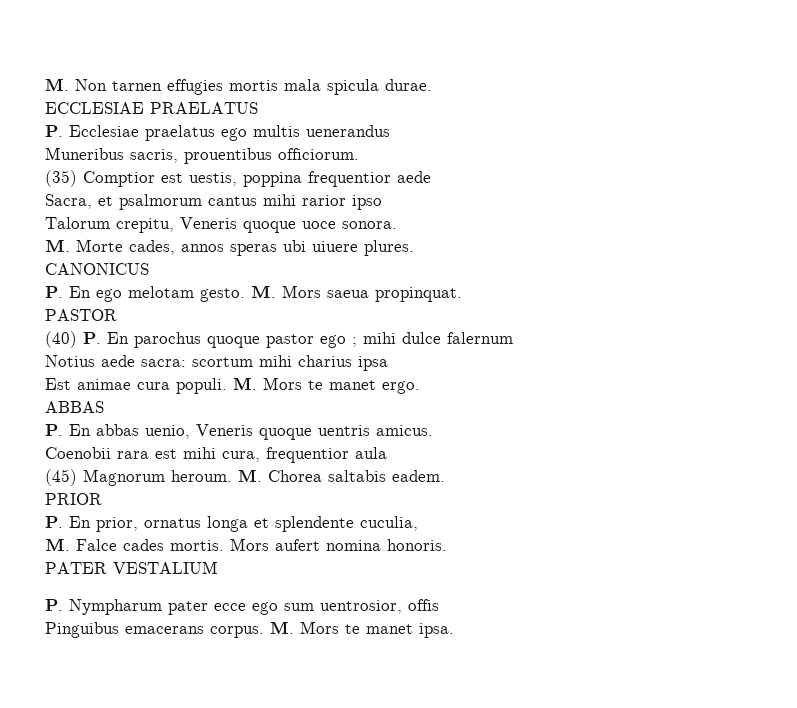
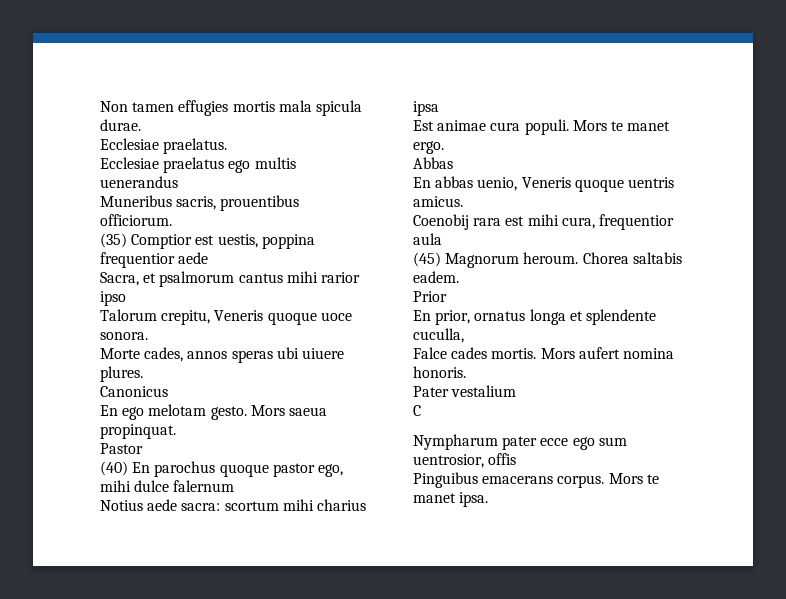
- M. Non tarnen effugies mortis mala spicula durae.
+ Non tamen effugies mortis mala spicula durae.
- ECCLESIAE PRAELATUS
- P. Ecclesiae praelatus ego multis uenerandus
+ Ecclesiae praelatus.
+ Ecclesiae praelatus ego multis uenerandus
- Μ. Morte cades, annos speras ubi uiuere plures.
+ Morte cades, annos speras ubi uiuere plures.
- CANONICUS
- P. En ego melotam gesto.
+ Canonicus
+ En ego melotam gesto.
- Μ. Mors saeua propinquat.
+ Mors saeua propinquat.
- PASTOR
+ Pastor
- (40) P. En parochus quoque pastor ego ; mihi dulce falernum
+ (40) En parochus quoque pastor ego, mihi dulce falernum
- M. Mors te manet ergo.
+ Mors te manet ergo.
- ABBAS
- P. En abbas uenio, Veneris quoque uentris amicus.
+ Abbas
+ En abbas uenio, Veneris quoque uentris amicus.
- Coenobii rara est mihi cura, frequentior aula
+ Coenobij rara est mihi cura, frequentior aula
- M. Chorea saltabis eadem.
+ Chorea saltabis eadem.
- PRIOR
- P. En prior, ornatus longa et splendente cuculia,
- Μ. Falce cades mortis.
+ Prior
+ En prior, ornatus longa et splendente cuculla,
+ Falce cades mortis.
- PATER VESTALIUM
- P. Nympharum pater ecce ego sum uentrosior, offis
+ Pater vestalium
+ C
+ Nympharum pater ecce ego sum uentrosior, offis
- M. Mors te manet ipsa.
+ Mors te manet ipsa.

